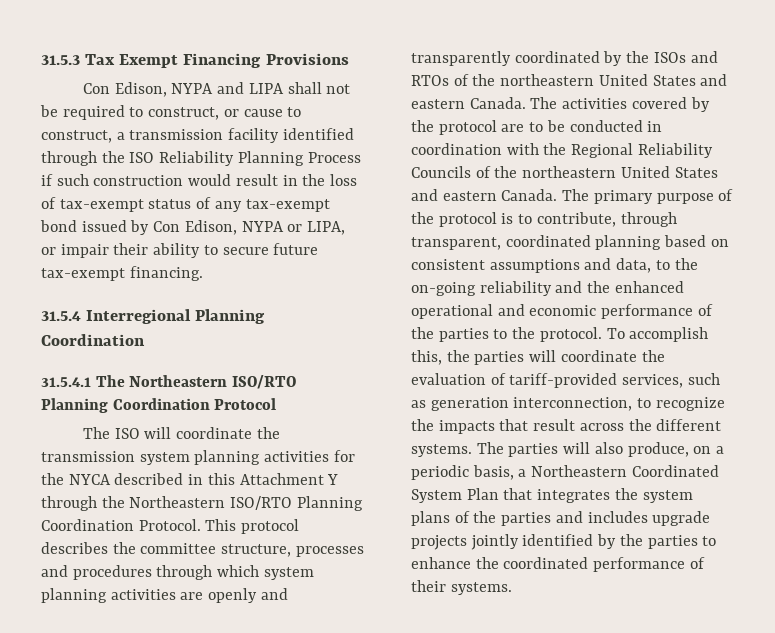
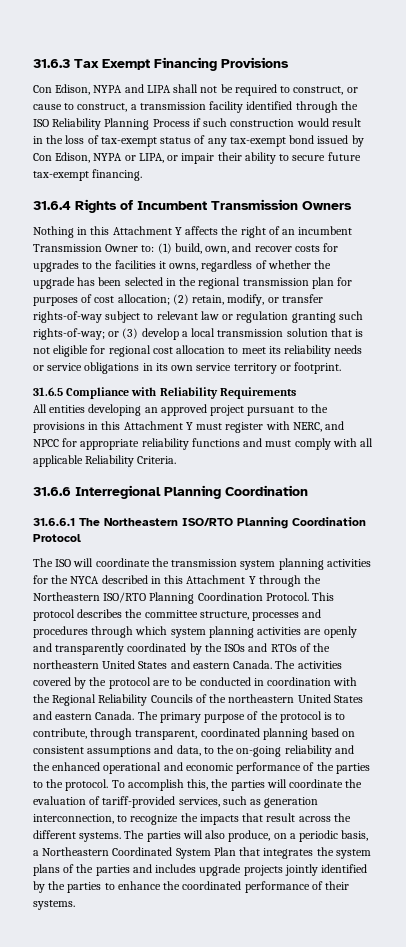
- 31.5.3 Tax Exempt Financing Provisions
+ 31.6.3 Tax Exempt Financing Provisions
- 31.5.4 Interregional Planning Coordination
+ 31.6.4 Rights of Incumbent Transmission Owners
+ Nothing in this Attachment Y affects the right of an incumbent Transmission Owner to: (1) build, own, and recover costs for upgrades to the facilities it owns, regardless of whether the upgrade has been selected in the regional transmission plan for purposes of cost allocation; (2) retain, modify, or transfer rights-of-way subject to relevant law or regulation granting such rights-of-way; or (3) develop a local transmission solution that is not eligible for regional cost allocation to meet its reliability needs or service obligations in its own service territory or footprint.
+ 31.6.5 Compliance with Reliability Requirements
+ All entities developing an approved project pursuant to the provisions in this Attachment Y must register with NERC, and NPCC for appropriate reliability functions and must comply with all applicable Reliability Criteria.
+ 31.6.6 Interregional Planning Coordination
- 31.5.4.1 The Northeastern ISO/RTO Planning Coordination Protocol
+ 31.6.6.1 The Northeastern ISO/RTO Planning Coordination Protocol

